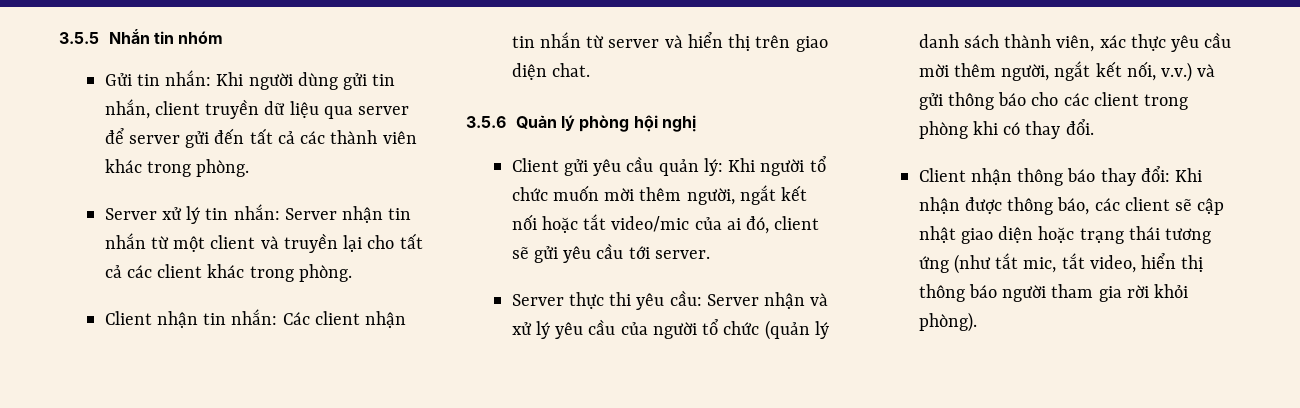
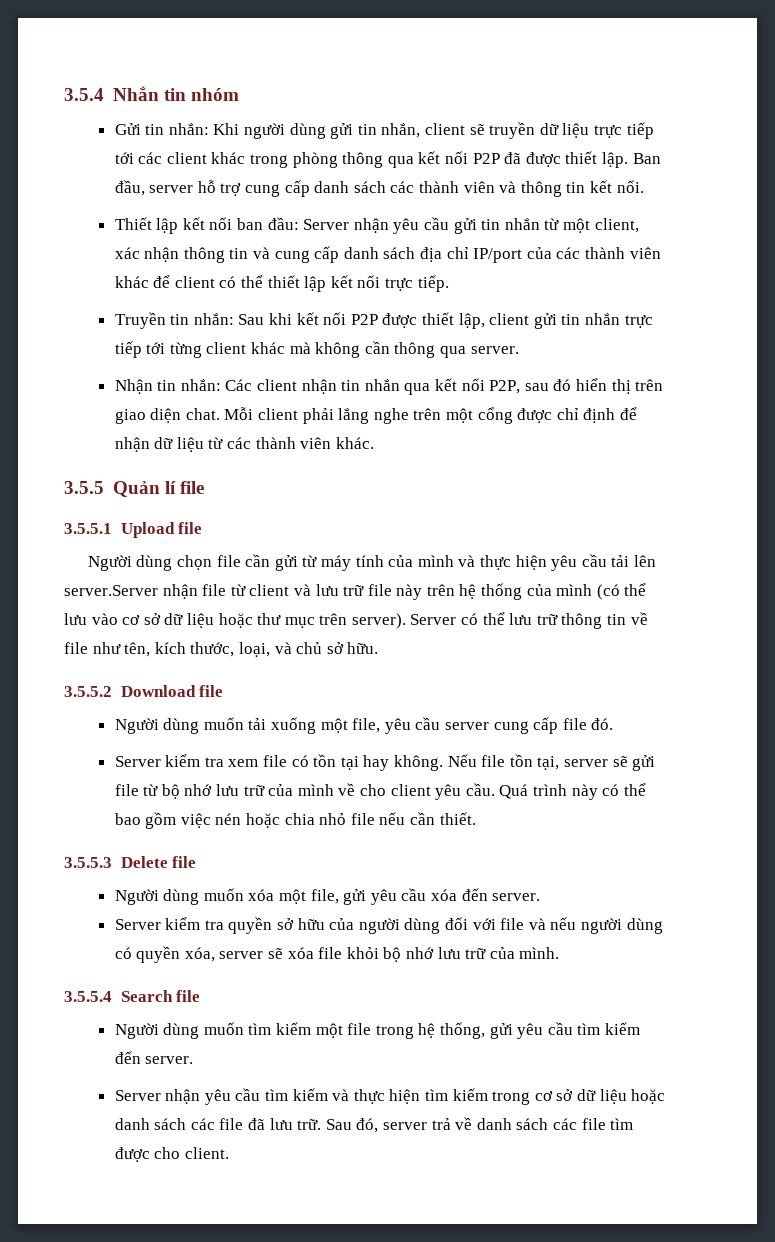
- 3.5.5 Nhắn tin nhóm
+ 3.5.4 Nhắn tin nhóm
- Gửi tin nhắn: Khi người dùng gửi tin nhắn, client truyền dữ liệu qua server để server gửi đến tất cả các thành viên khác trong phòng.
- Server xử lý tin nhắn: Server nhận tin nhắn từ một client và truyền lại cho tất cả các client khác trong phòng.
- Client nhận tin nhắn: Các client nhận tin nhắn từ server và hiển thị trên giao diện chat.
- 3.5.6 Quản lý phòng hội nghị
- Client gửi yêu cầu quản lý: Khi người tổ chức muốn mời thêm người, ngắt kết nối hoặc tắt video/mic của ai đó, client sẽ gửi yêu cầu tới server.
- Server thực thi yêu cầu: Server nhận và xử lý yêu cầu của người tổ chức (quản lý danh sách thành viên, xác thực yêu cầu mời thêm người, ngắt kết nối, v.v.) và gửi thông báo cho các client trong phòng khi có thay đổi.
- Client nhận thông báo thay đổi: Khi nhận được thông báo, các client sẽ cập nhật giao diện hoặc trạng thái tương ứng (như tắt mic, tắt video, hiển thị thông báo người tham gia rời khỏi phòng).
+ Gửi tin nhắn: Khi người dùng gửi tin nhắn, client sẽ truyền dữ liệu trực tiếp tới các client khác trong phòng thông qua kết nối P2P đã được thiết lập. Ban đầu, server hỗ trợ cung cấp danh sách các thành viên và thông tin kết nối.
+ Thiết lập kết nối ban đầu: Server nhận yêu cầu gửi tin nhắn từ một client, xác nhận thông tin và cung cấp danh sách địa chỉ IP/port của các thành viên khác để client có thể thiết lập kết nối trực tiếp.
+ Truyền tin nhắn: Sau khi kết nối P2P được thiết lập, client gửi tin nhắn trực tiếp tới từng client khác mà không cần thông qua server.
+ Nhận tin nhắn: Các client nhận tin nhắn qua kết nối P2P, sau đó hiển thị trên giao diện chat. Mỗi client phải lắng nghe trên một cổng được chỉ định để nhận dữ liệu từ các thành viên khác.
+ 3.5.5 Quản lí file
+ 3.5.5.1 Upload file
+ Người dùng chọn file cần gửi từ máy tính của mình và thực hiện yêu cầu tải lên server.Server nhận file từ client và lưu trữ file này trên hệ thống của mình (có thể lưu vào cơ sở dữ liệu hoặc thư mục trên server). Server có thể lưu trữ thông tin về file như tên, kích thước, loại, và chủ sở hữu.
+ 3.5.5.2 Download file
+ Người dùng muốn tải xuống một file, yêu cầu server cung cấp file đó.
+ Server kiểm tra xem file có tồn tại hay không. Nếu file tồn tại, server sẽ gửi file từ bộ nhớ lưu trữ của mình về cho client yêu cầu. Quá trình này có thể bao gồm việc nén hoặc chia nhỏ file nếu cần thiết.
+ 3.5.5.3 Delete file
+ Người dùng muốn xóa một file, gửi yêu cầu xóa đến server.
+ Server kiểm tra quyền sở hữu của người dùng đối với file và nếu người dùng có quyền xóa, server sẽ xóa file khỏi bộ nhớ lưu trữ của mình.
+ 3.5.5.4 Search file
+ Người dùng muốn tìm kiếm một file trong hệ thống, gửi yêu cầu tìm kiếm đến server.
+ Server nhận yêu cầu tìm kiếm và thực hiện tìm kiếm trong cơ sở dữ liệu hoặc danh sách các file đã lưu trữ. Sau đó, server trả về danh sách các file tìm được cho client.

